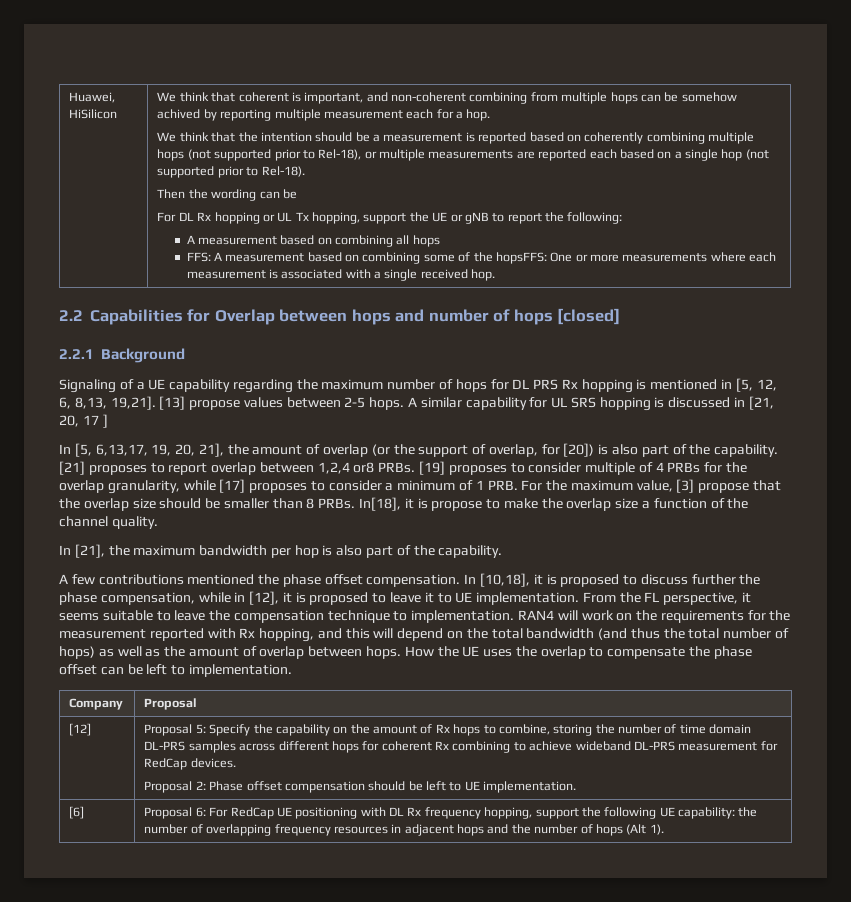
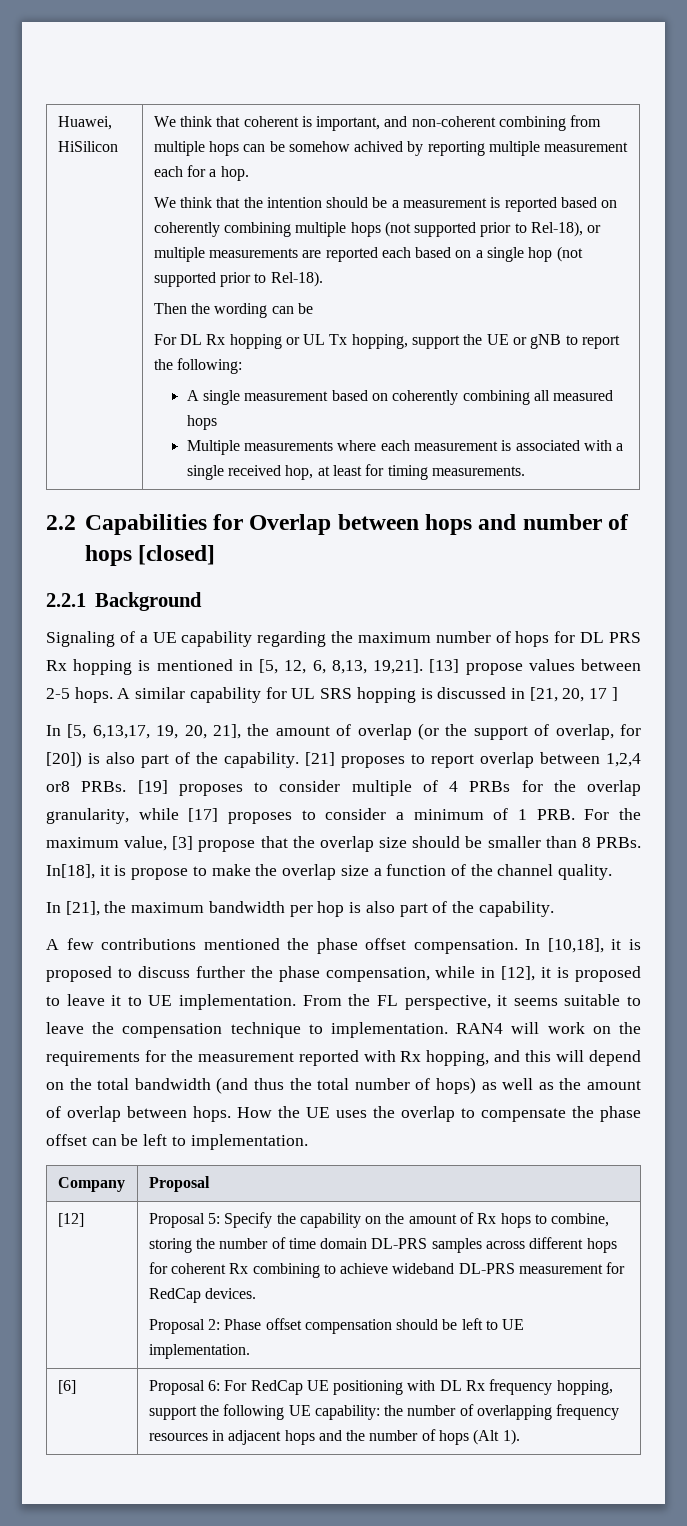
- A measurement based on combining all hops
+ A single measurement based on coherently combining all measured hops
- FFS: A measurement based on combining some of the hopsFFS: One or more measurements where each measurement is associated with a single received hop.
+ Multiple measurements where each measurement is associated with a single received hop, at least for timing measurements.

